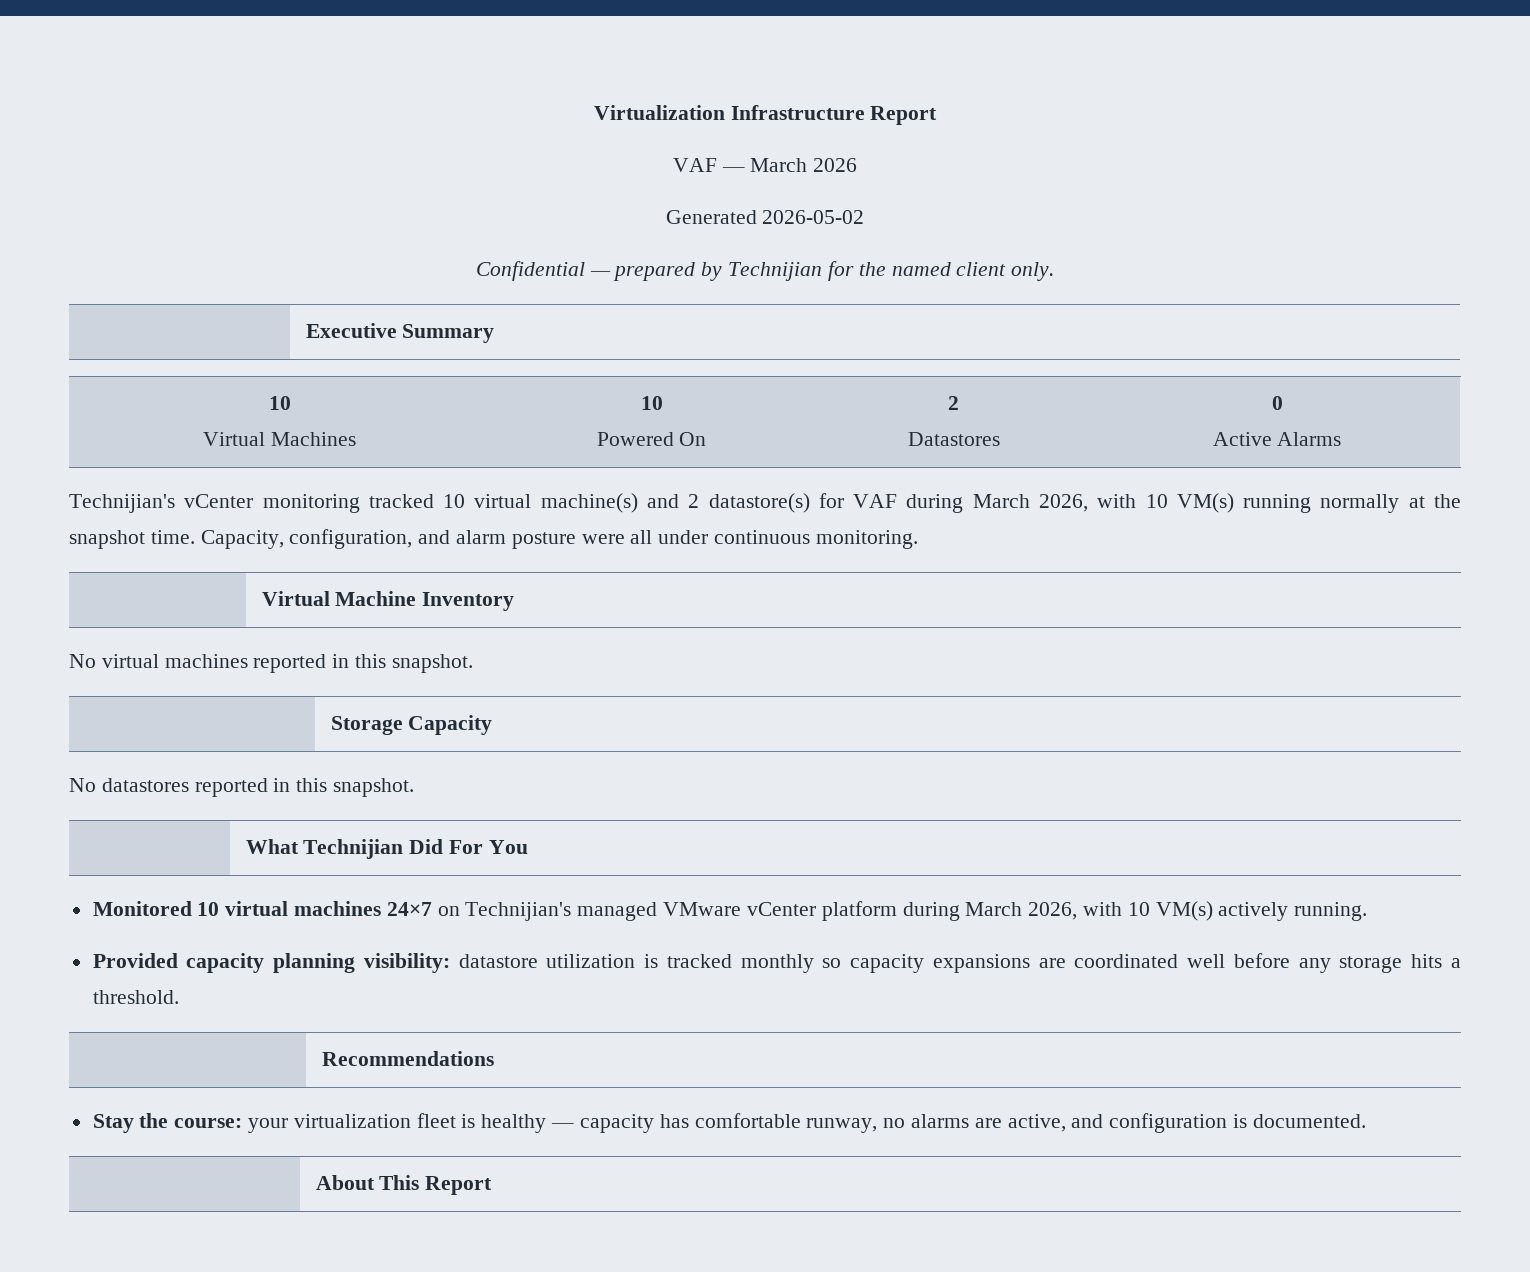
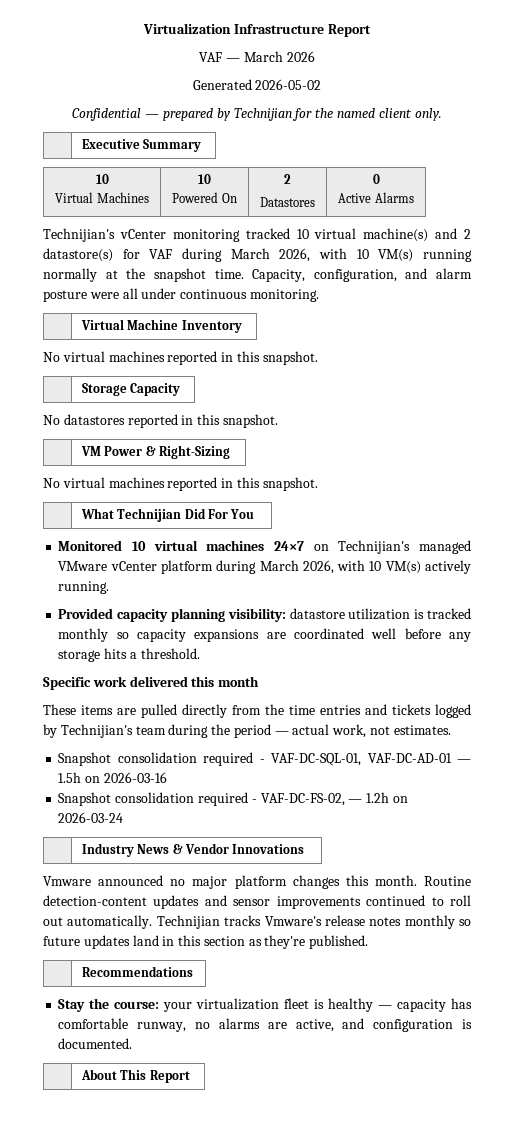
+ | VM Power & Right-Sizing
+ No virtual machines reported in this snapshot.
+ Specific work delivered this month
+ These items are pulled directly from the time entries and tickets logged by Technijian's team during the period — actual work, not estimates.
+ Snapshot consolidation required - VAF-DC-SQL-01, VAF-DC-AD-01 — 1.5h on 2026-03-16
+ Snapshot consolidation required - VAF-DC-FS-02, — 1.2h on 2026-03-24
+ | Industry News & Vendor Innovations
+ Vmware announced no major platform changes this month. Routine detection-content updates and sensor improvements continued to roll out automatically. Technijian tracks Vmware's release notes monthly so future updates land in this section as they're published.

